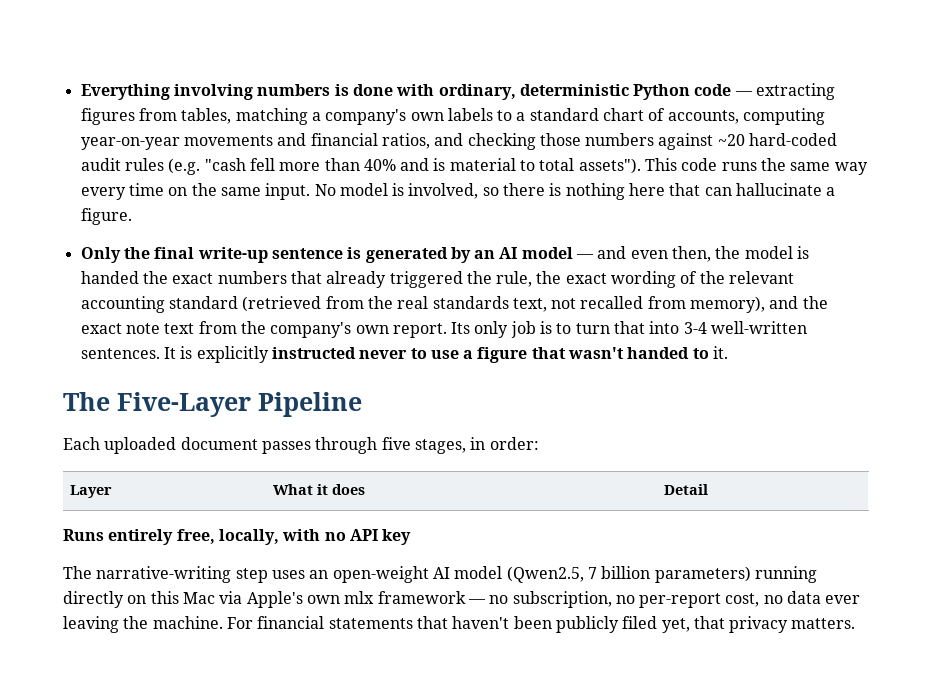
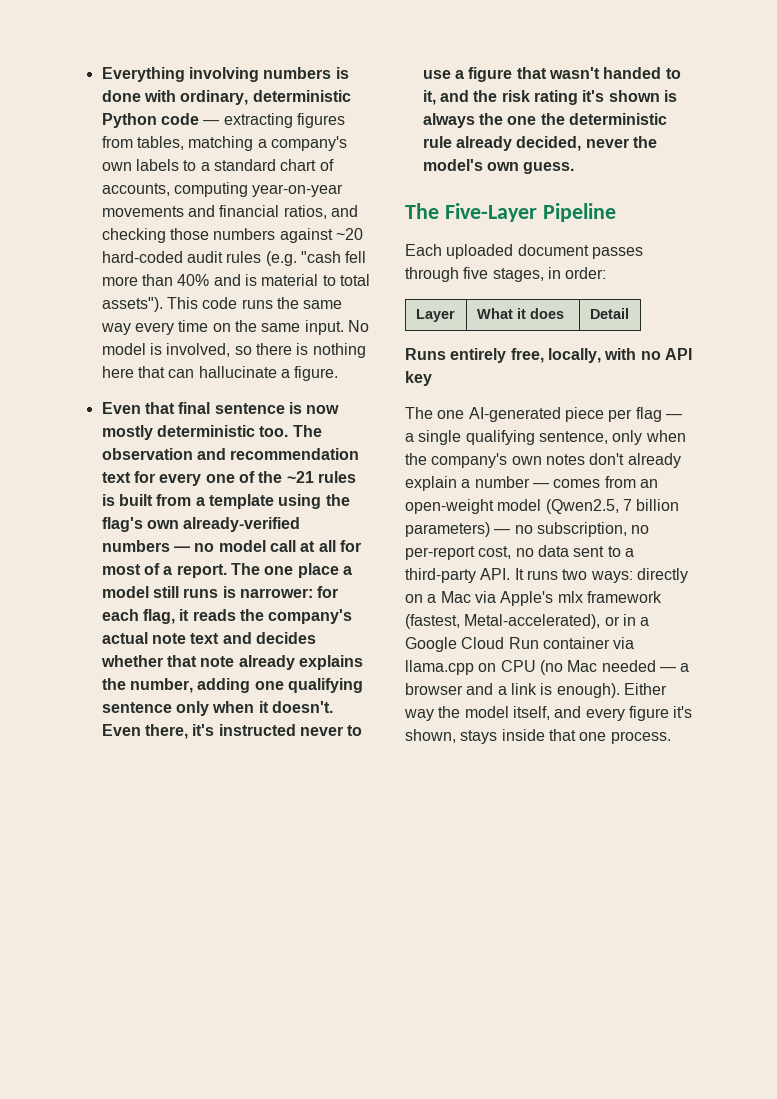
- Only the final write-up sentence is generated by an AI model — and even then, the model is handed the exact numbers that already triggered the rule, the exact wording of the relevant accounting standard (retrieved from the real standards text, not recalled from memory), and the exact note text from the company's own report. Its only job is to turn that into 3-4 well-written sentences. It is explicitly instructed never to use a figure that wasn't handed to it.
+ Even that final sentence is now mostly deterministic too. The observation and recommendation text for every one of the ~21 rules is built from a template using the flag's own already-verified numbers — no model call at all for most of a report. The one place a model still runs is narrower: for each flag, it reads the company's actual note text and decides whether that note already explains the number, adding one qualifying sentence only when it doesn't. Even there, it's instructed never to use a figure that wasn't handed to it, and the risk rating it's shown is always the one the deterministic rule already decided, never the model's own guess.
- The narrative-writing step uses an open-weight AI model (Qwen2.5, 7 billion parameters) running directly on this Mac via Apple's own mlx framework — no subscription, no per-report cost, no data ever leaving the machine. For financial statements that haven't been publicly filed yet, that privacy matters.
+ The one AI-generated piece per flag — a single qualifying sentence, only when the company's own notes don't already explain a number — comes from an open-weight model (Qwen2.5, 7 billion parameters) — no subscription, no per-report cost, no data sent to a third-party API. It runs two ways: directly on a Mac via Apple's mlx framework (fastest, Metal-accelerated), or in a Google Cloud Run container via llama.cpp on CPU (no Mac needed — a browser and a link is enough). Either way the model itself, and every figure it's shown, stays inside that one process.

